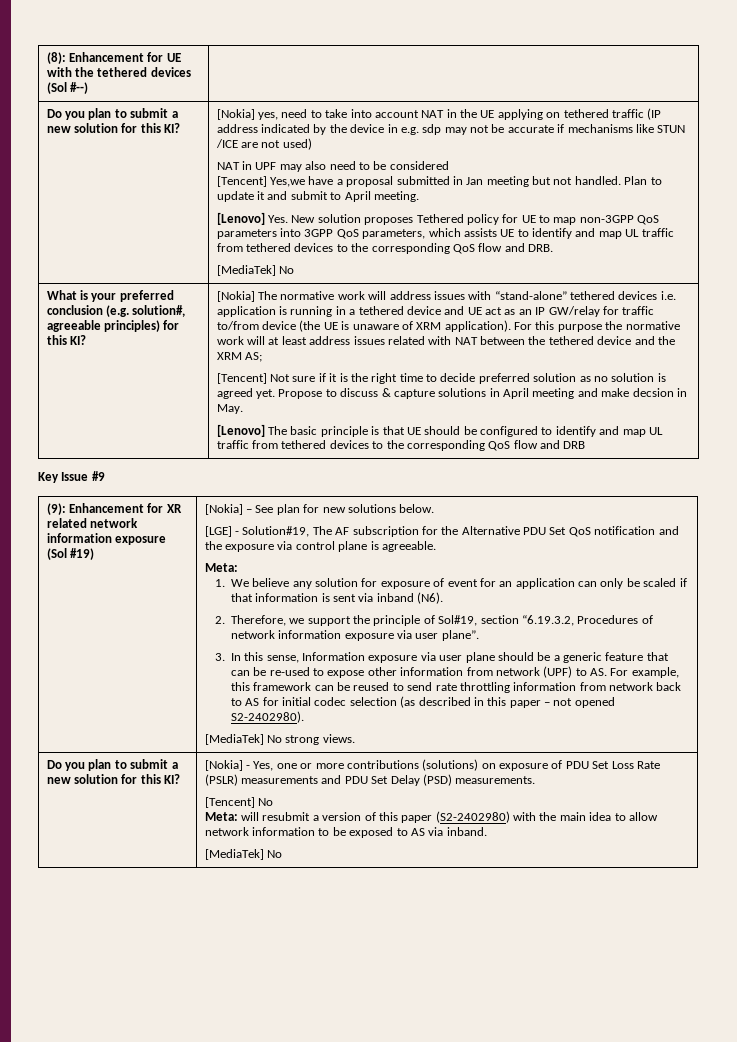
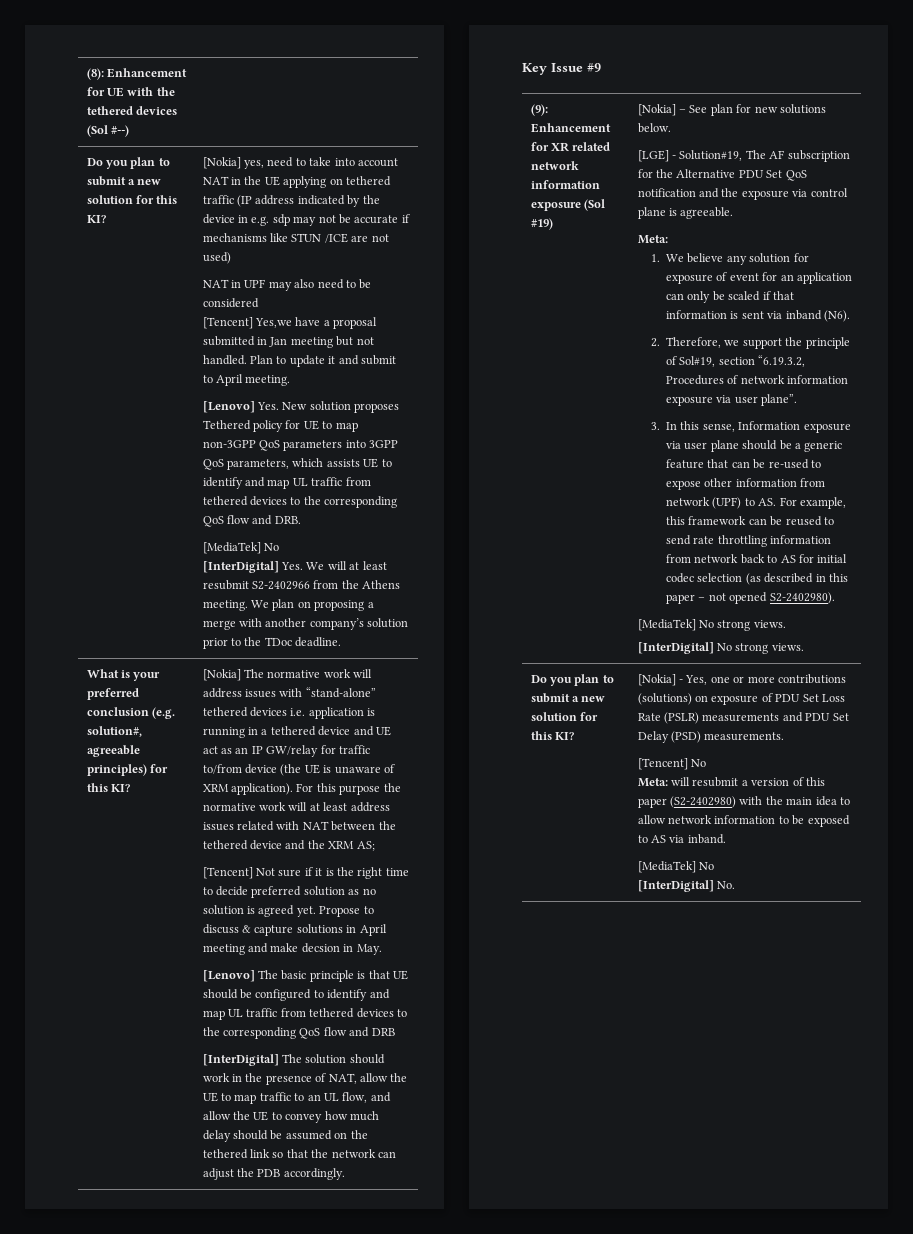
+ [InterDigital] Yes. We will at least resubmit S2-2402966 from the Athens meeting. We plan on proposing a merge with another company’s solution prior to the TDoc deadline.
+ [InterDigital] The solution should work in the presence of NAT, allow the UE to map traffic to an UL flow, and allow the UE to convey how much delay should be assumed on the tethered link so that the network can adjust the PDB accordingly.
+ [InterDigital] No strong views.
+ [InterDigital] No.

